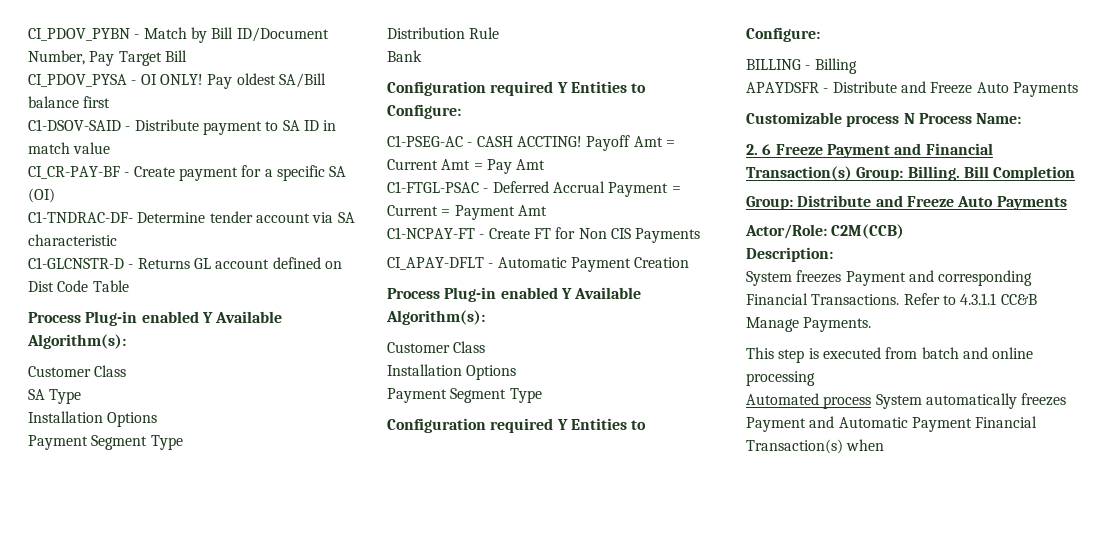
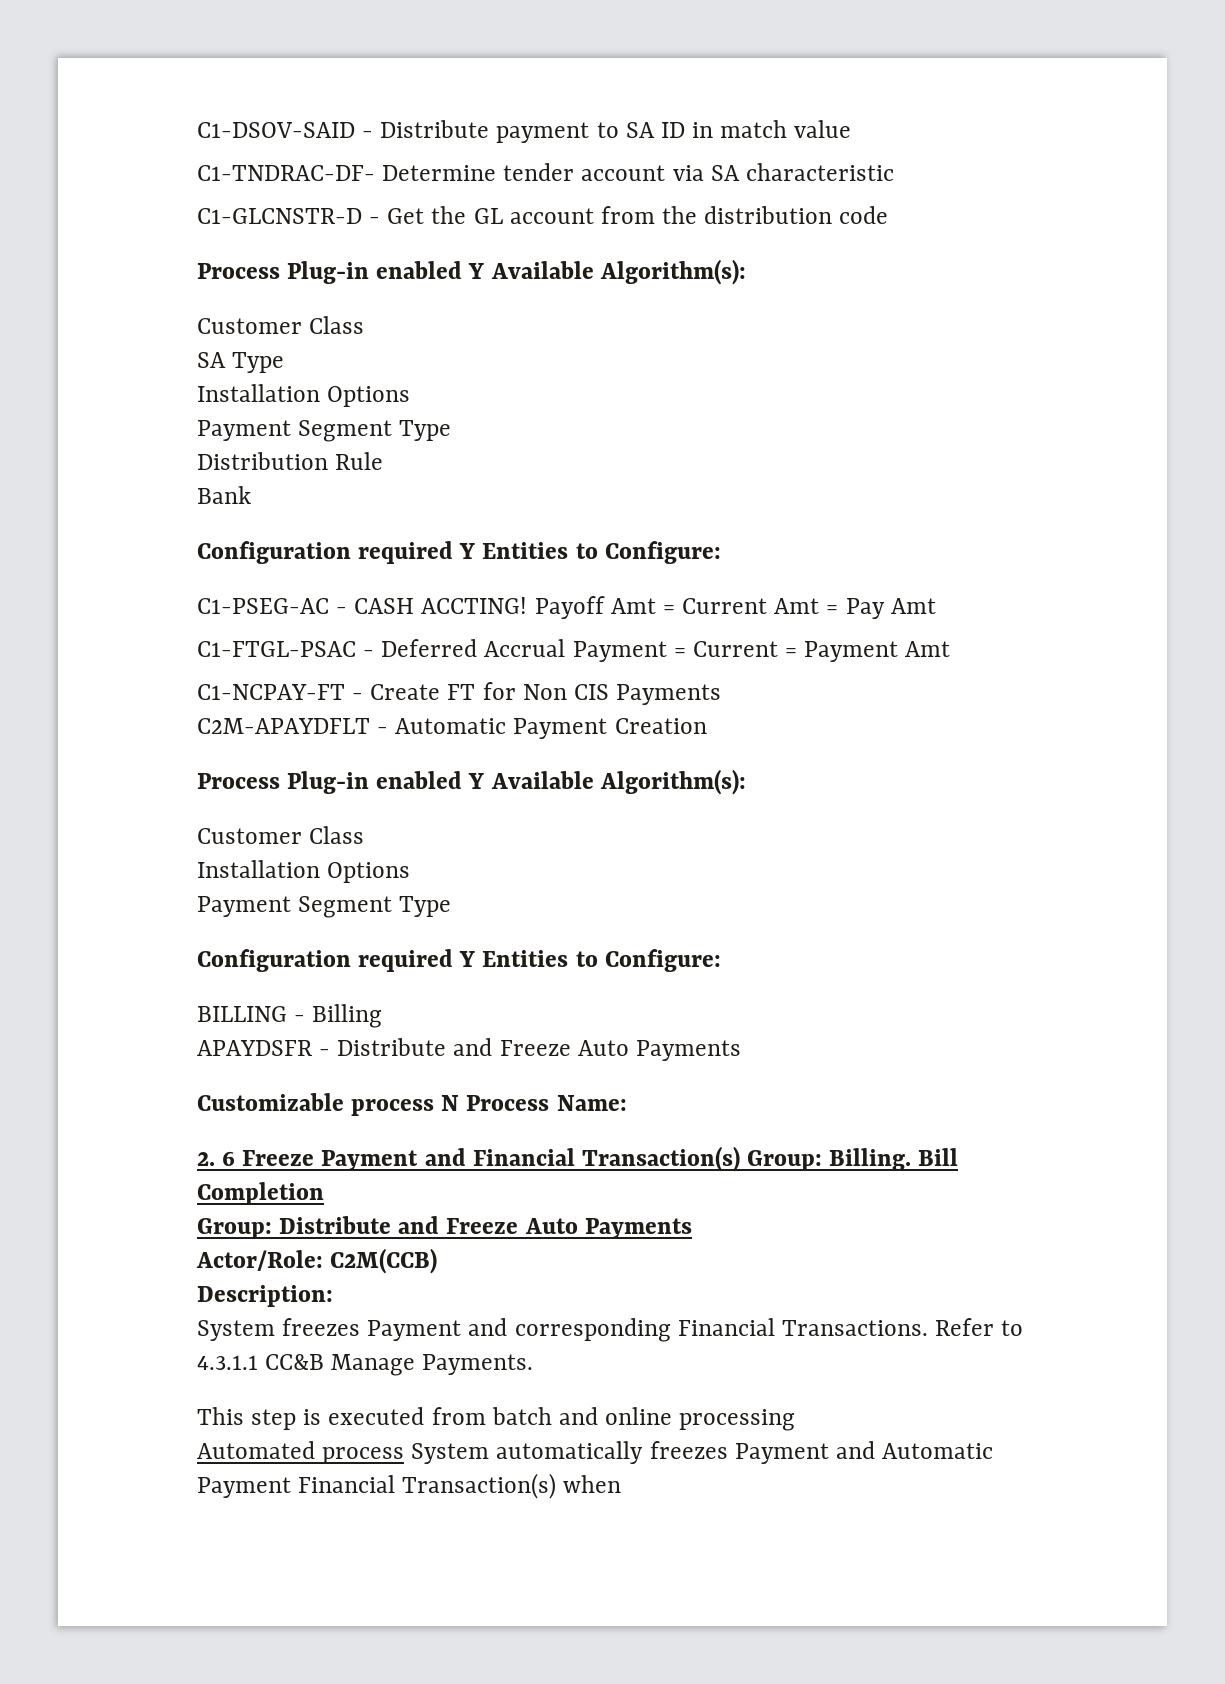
- CI_PDOV_PYBN - Match by Bill ID/Document Number, Pay Target Bill
- CI_PDOV_PYSA - OI ONLY! Pay oldest SA/Bill balance first
- CI_CR-PAY-BF - Create payment for a specific SA (OI)
- C1-GLCNSTR-D - Returns GL account defined on Dist Code Table
+ C1-GLCNSTR-D - Get the GL account from the distribution code
- CI_APAY-DFLT - Automatic Payment Creation
+ C2M-APAYDFLT - Automatic Payment Creation

